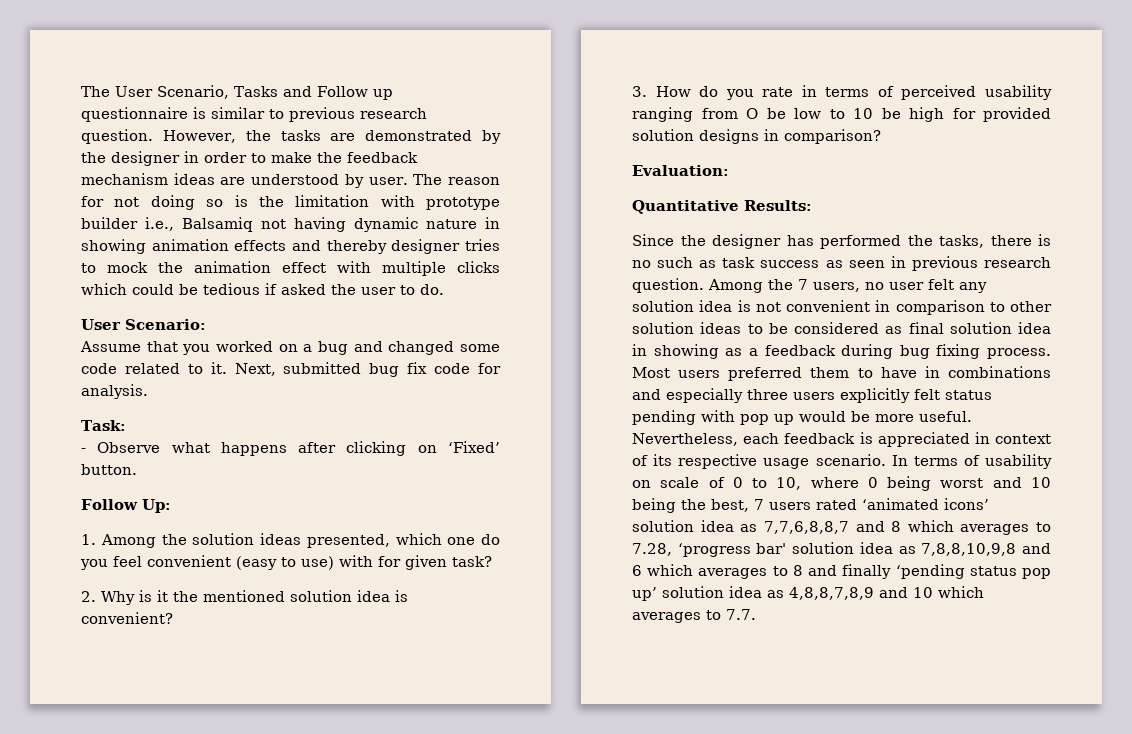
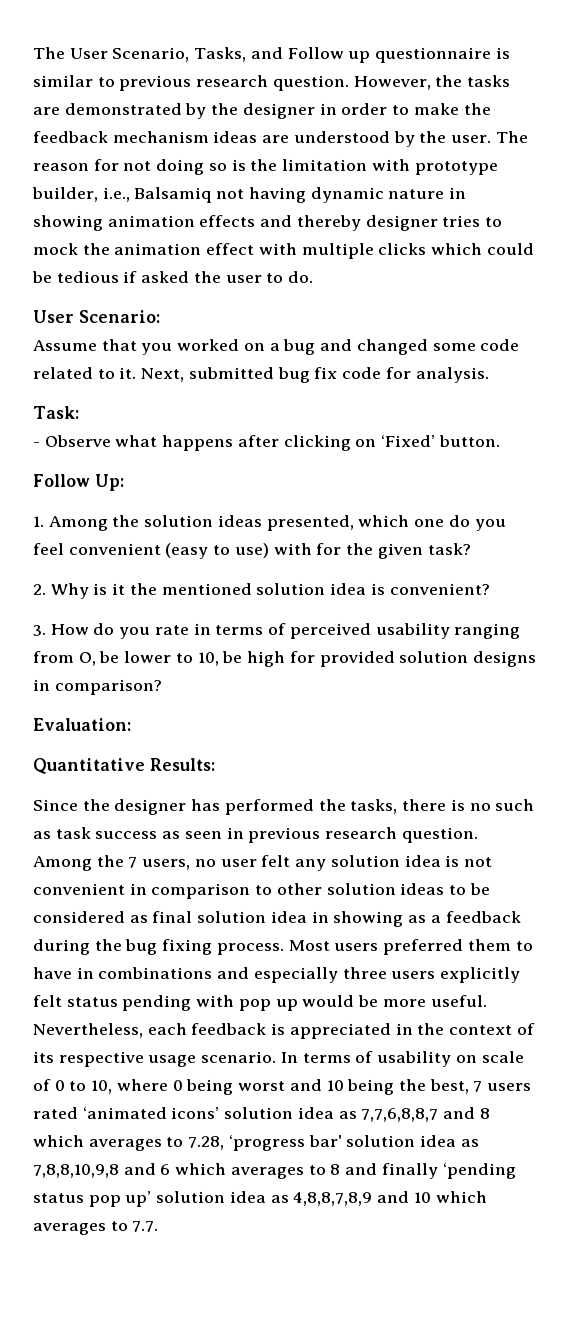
- The User Scenario, Tasks and Follow up questionnaire is similar to previous research question.
+ The User Scenario, Tasks, and Follow up questionnaire is similar to previous research question.
- However, the tasks are demonstrated by the designer in order to make the feedback mechanism ideas are understood by user.
+ However, the tasks are demonstrated by the designer in order to make the feedback mechanism ideas are understood by the user.
- The reason for not doing so is the limitation with prototype builder i.e., Balsamiq not having dynamic nature in showing animation effects and thereby designer tries to mock the animation effect with multiple clicks which could be tedious if asked the user to do.
+ The reason for not doing so is the limitation with prototype builder, i.e., Balsamiq not having dynamic nature in showing animation effects and thereby designer tries to mock the animation effect with multiple clicks which could be tedious if asked the user to do.
- 1. Among the solution ideas presented, which one do you feel convenient (easy to use) with for given task?
+ 1. Among the solution ideas presented, which one do you feel convenient (easy to use) with for the given task?
- 3. How do you rate in terms of perceived usability ranging from O be low to 10 be high for provided solution designs in comparison?
+ 3. How do you rate in terms of perceived usability ranging from O, be lower to 10, be high for provided solution designs in comparison?
- Among the 7 users, no user felt any solution idea is not convenient in comparison to other solution ideas to be considered as final solution idea in showing as a feedback during bug fixing process.
+ Among the 7 users, no user felt any solution idea is not convenient in comparison to other solution ideas to be considered as final solution idea in showing as a feedback during the bug fixing process.
- Nevertheless, each feedback is appreciated in context of its respective usage scenario.
+ Nevertheless, each feedback is appreciated in the context of its respective usage scenario.

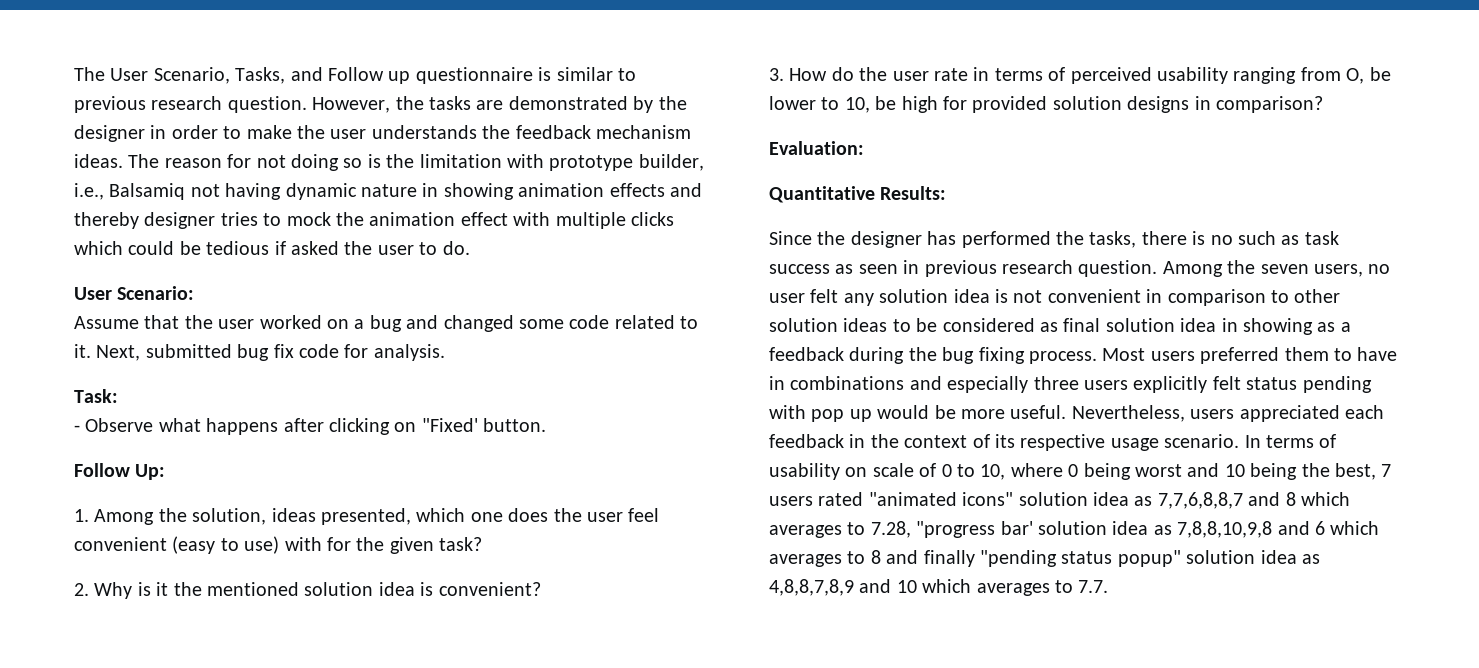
- However, the tasks are demonstrated by the designer in order to make the feedback mechanism ideas are understood by the user.
+ However, the tasks are demonstrated by the designer in order to make the user understands the feedback mechanism ideas.
- Assume that you worked on a bug and changed some code related to it.
+ Assume that the user worked on a bug and changed some code related to it.
- - Observe what happens after clicking on ‘Fixed’ button.
+ - Observe what happens after clicking on "Fixed' button.
- 1. Among the solution ideas presented, which one do you feel convenient (easy to use) with for the given task?
+ 1. Among the solution, ideas presented, which one does the user feel convenient (easy to use) with for the given task?
- 3. How do you rate in terms of perceived usability ranging from O, be lower to 10, be high for provided solution designs in comparison?
+ 3. How do the user rate in terms of perceived usability ranging from O, be lower to 10, be high for provided solution designs in comparison?
- Among the 7 users, no user felt any solution idea is not convenient in comparison to other solution ideas to be considered as final solution idea in showing as a feedback during the bug fixing process.
+ Among the seven users, no user felt any solution idea is not convenient in comparison to other solution ideas to be considered as final solution idea in showing as a feedback during the bug fixing process.
- Nevertheless, each feedback is appreciated in the context of its respective usage scenario.
+ Nevertheless, users appreciated each feedback in the context of its respective usage scenario.
- In terms of usability on scale of 0 to 10, where 0 being worst and 10 being the best, 7 users rated ‘animated icons’ solution idea as 7,7,6,8,8,7 and 8 which averages to 7.28, ‘progress bar' solution idea as 7,8,8,10,9,8 and 6 which averages to 8 and finally ‘pending status pop up’ solution idea as 4,8,8,7,8,9 and 10 which averages to 7.7.
+ In terms of usability on scale of 0 to 10, where 0 being worst and 10 being the best, 7 users rated "animated icons" solution idea as 7,7,6,8,8,7 and 8 which averages to 7.28, "progress bar' solution idea as 7,8,8,10,9,8 and 6 which averages to 8 and finally "pending status popup" solution idea as 4,8,8,7,8,9 and 10 which averages to 7.7.

